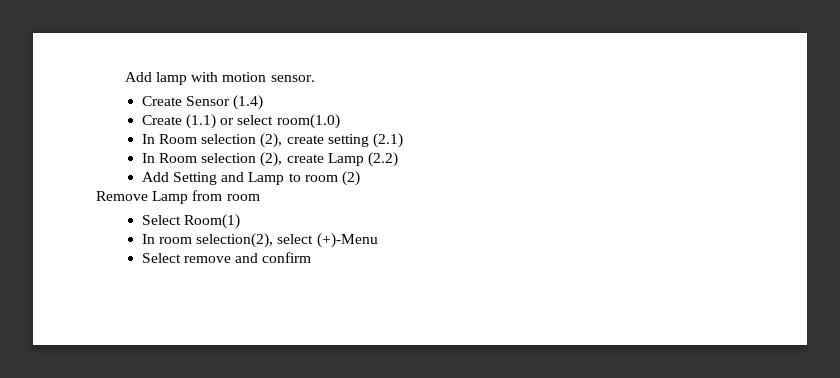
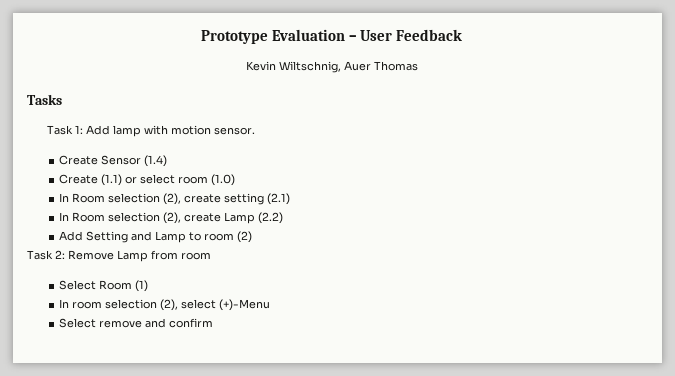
- Add lamp with motion sensor.
+ Prototype Evaluation – User Feedback
+ Kevin Wiltschnig, Auer Thomas
+ Tasks
+ Task 1: Add lamp with motion sensor.
- Create (1.1) or select room(1.0)
+ Create (1.1) or select room (1.0)
- Remove Lamp from room
+ Task 2: Remove Lamp from room
- Select Room(1)
+ Select Room (1)
- In room selection(2), select (+)-Menu
+ In room selection (2), select (+)-Menu

